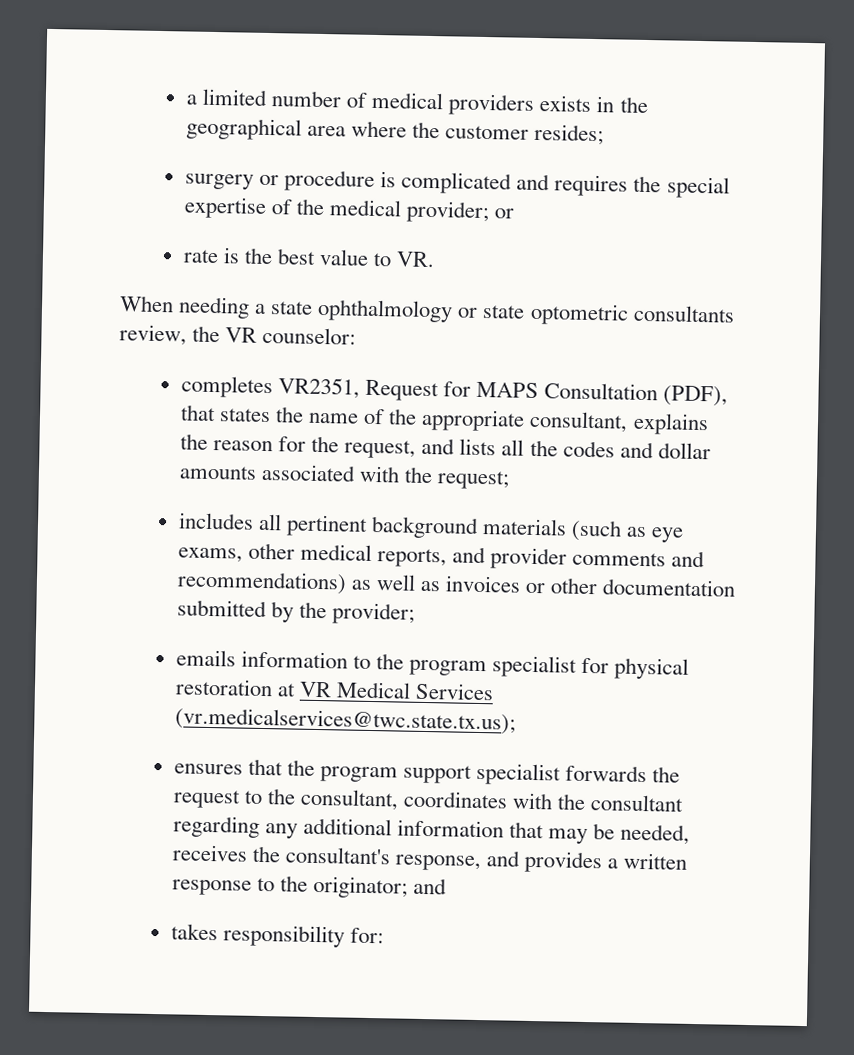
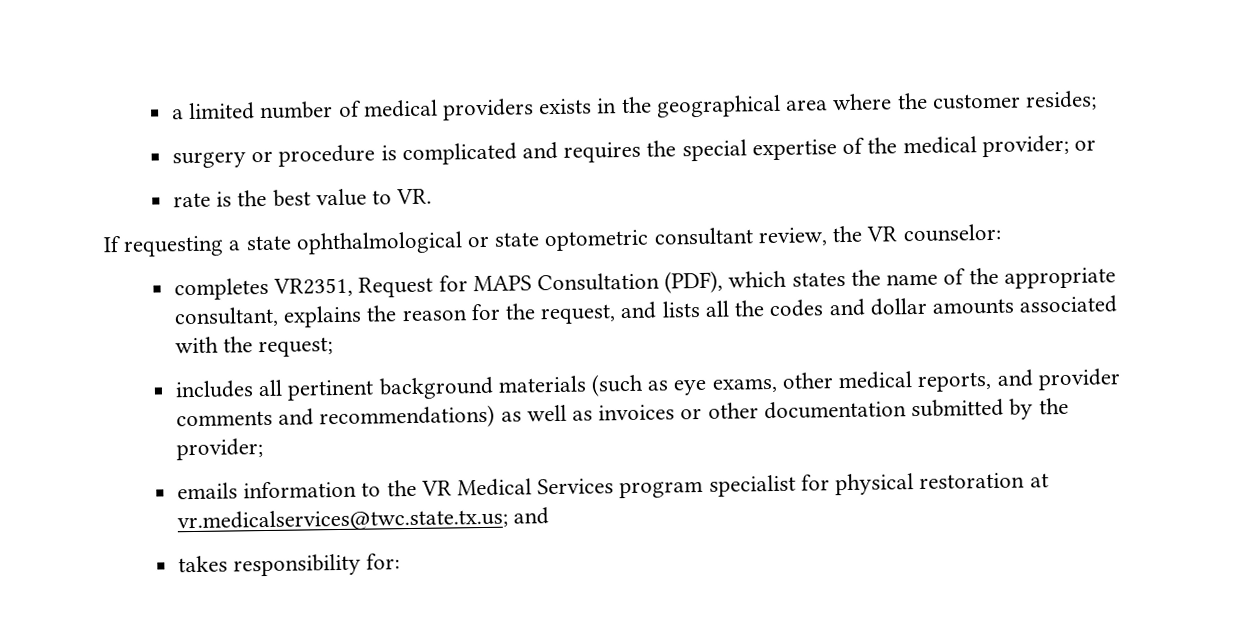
- When needing a state ophthalmology or state optometric consultants review, the VR counselor:
+ If requesting a state ophthalmological or state optometric consultant review, the VR counselor:
- completes VR2351, Request for MAPS Consultation (PDF), that states the name of the appropriate consultant, explains the reason for the request, and lists all the codes and dollar amounts associated with the request;
+ completes VR2351, Request for MAPS Consultation (PDF), which states the name of the appropriate consultant, explains the reason for the request, and lists all the codes and dollar amounts associated with the request;
- emails information to the program specialist for physical restoration at VR Medical Services (vr.medicalservices@twc.state.tx.us);
- ensures that the program support specialist forwards the request to the consultant, coordinates with the consultant regarding any additional information that may be needed, receives the consultant's response, and provides a written response to the originator; and
+ emails information to the VR Medical Services program specialist for physical restoration at vr.medicalservices@twc.state.tx.us; and

